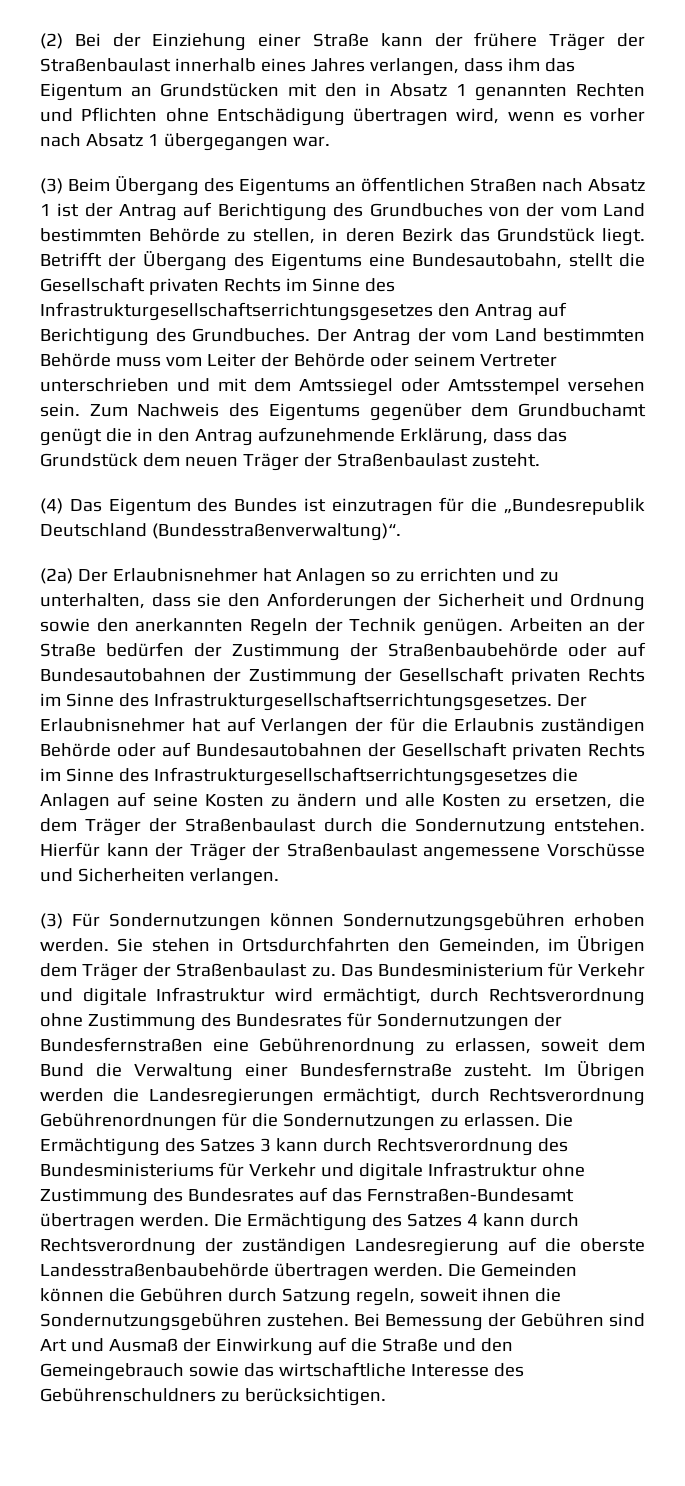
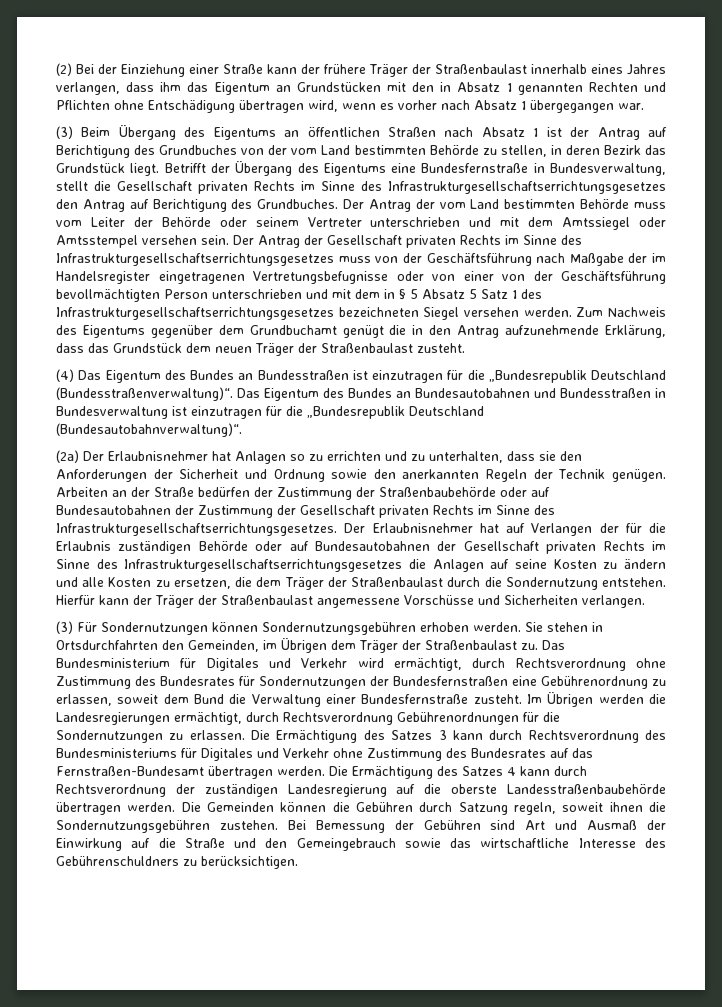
- Betrifft der Übergang des Eigentums eine Bundesautobahn, stellt die Gesellschaft privaten Rechts im Sinne des Infrastrukturgesellschaftserrichtungsgesetzes den Antrag auf Berichtigung des Grundbuches.
+ Betrifft der Übergang des Eigentums eine Bundesfernstraße in Bundesverwaltung, stellt die Gesellschaft privaten Rechts im Sinne des Infrastrukturgesellschaftserrichtungsgesetzes den Antrag auf Berichtigung des Grundbuches.
+ Der Antrag der Gesellschaft privaten Rechts im Sinne des Infrastrukturgesellschaftserrichtungsgesetzes muss von der Geschäftsführung nach Maßgabe der im Handelsregister eingetragenen Vertretungsbefugnisse oder von einer von der Geschäftsführung bevollmächtigten Person unterschrieben und mit dem in § 5 Absatz 5 Satz 1 des Infrastrukturgesellschaftserrichtungsgesetzes bezeichneten Siegel versehen werden.
- (4) Das Eigentum des Bundes ist einzutragen für die „Bundesrepublik Deutschland (Bundesstraßenverwaltung)“.
+ (4) Das Eigentum des Bundes an Bundesstraßen ist einzutragen für die „Bundesrepublik Deutschland (Bundesstraßenverwaltung)“. Das Eigentum des Bundes an Bundesautobahnen und Bundesstraßen in Bundesverwaltung ist einzutragen für die „Bundesrepublik Deutschland (Bundesautobahnverwaltung)“.
- Das Bundesministerium für Verkehr und digitale Infrastruktur wird ermächtigt, durch Rechtsverordnung ohne Zustimmung des Bundesrates für Sondernutzungen der Bundesfernstraßen eine Gebührenordnung zu erlassen, soweit dem Bund die Verwaltung einer Bundesfernstraße zusteht.
+ Das Bundesministerium für Digitales und Verkehr wird ermächtigt, durch Rechtsverordnung ohne Zustimmung des Bundesrates für Sondernutzungen der Bundesfernstraßen eine Gebührenordnung zu erlassen, soweit dem Bund die Verwaltung einer Bundesfernstraße zusteht.
- Die Ermächtigung des Satzes 3 kann durch Rechtsverordnung des Bundesministeriums für Verkehr und digitale Infrastruktur ohne Zustimmung des Bundesrates auf das Fernstraßen-Bundesamt übertragen werden.
+ Die Ermächtigung des Satzes 3 kann durch Rechtsverordnung des Bundesministeriums für Digitales und Verkehr ohne Zustimmung des Bundesrates auf das Fernstraßen-Bundesamt übertragen werden.

